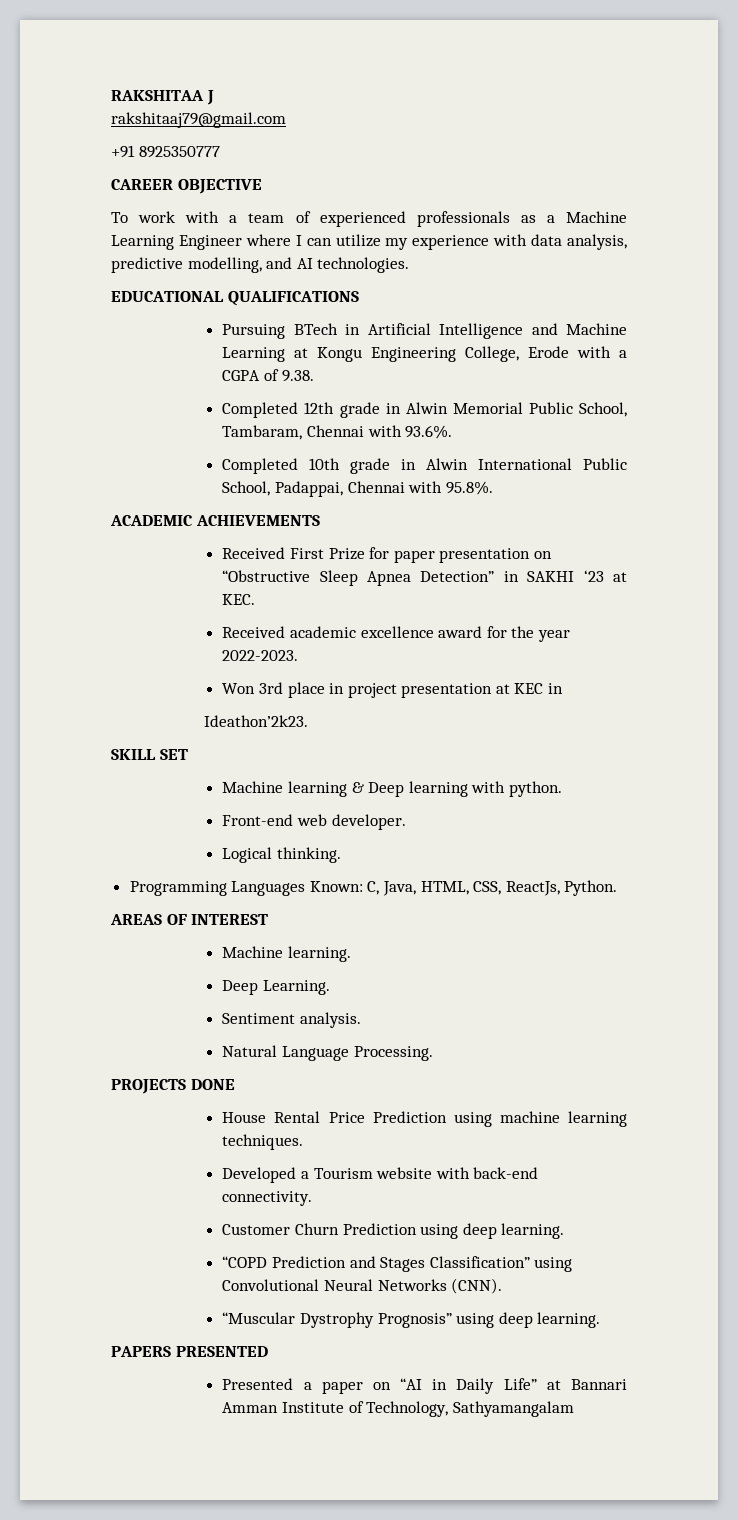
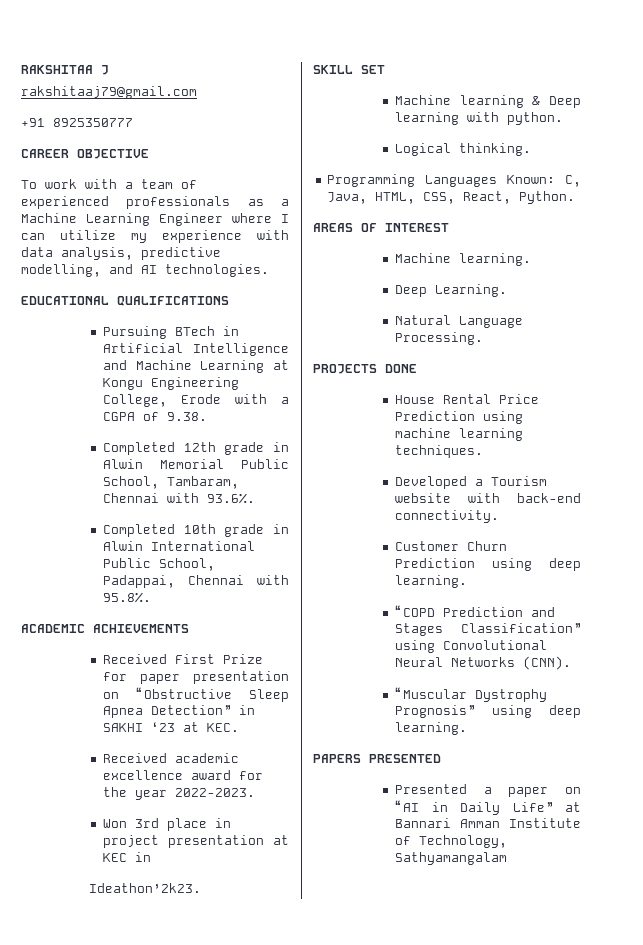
- Front-end web developer.
- Programming Languages Known: C, Java, HTML, CSS, ReactJs, Python.
+ Programming Languages Known: C, Java, HTML, CSS, React, Python.
- Sentiment analysis.

